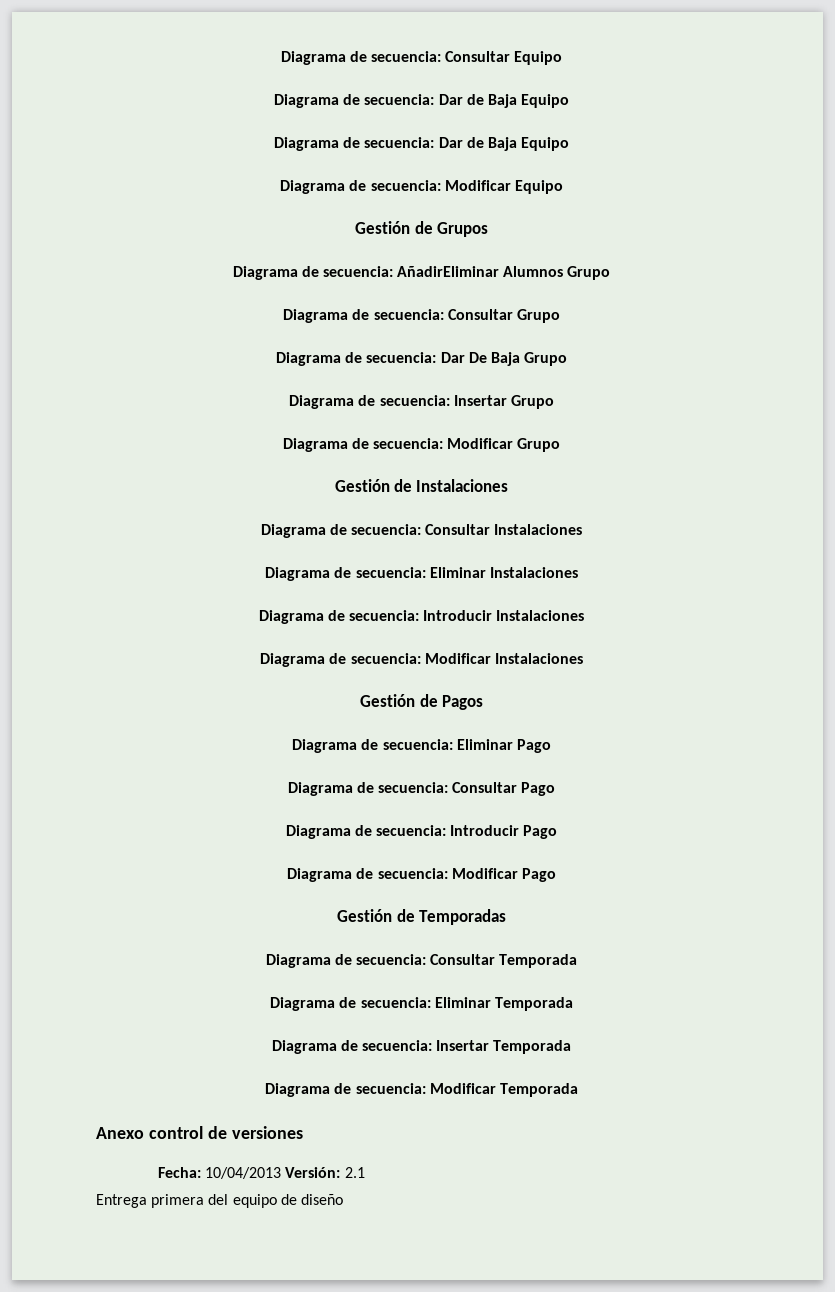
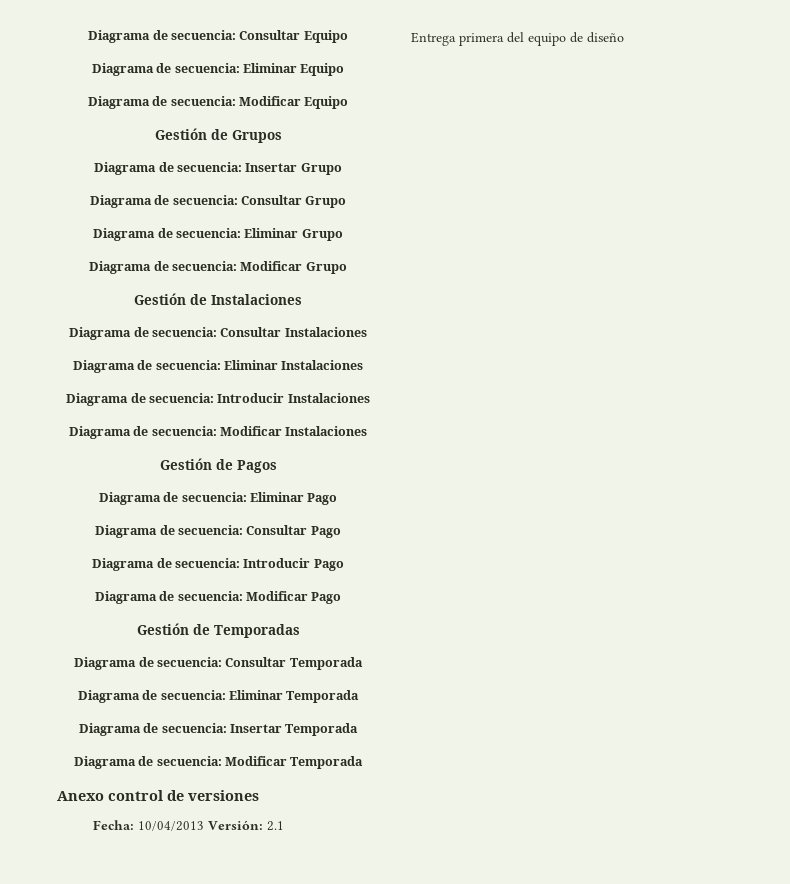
  Diagrama de secuencia: Consultar Equipo
- Diagrama de secuencia: Dar de Baja Equipo
- Diagrama de secuencia: Dar de Baja Equipo
+ Diagrama de secuencia: Eliminar Equipo
- Diagrama de secuencia: AñadirEliminar Alumnos Grupo
+ Diagrama de secuencia: Insertar Grupo
- Diagrama de secuencia: Dar De Baja Grupo
- Diagrama de secuencia: Insertar Grupo
+ Diagrama de secuencia: Eliminar Grupo

